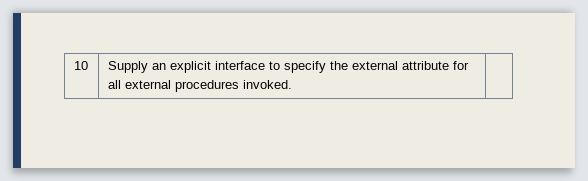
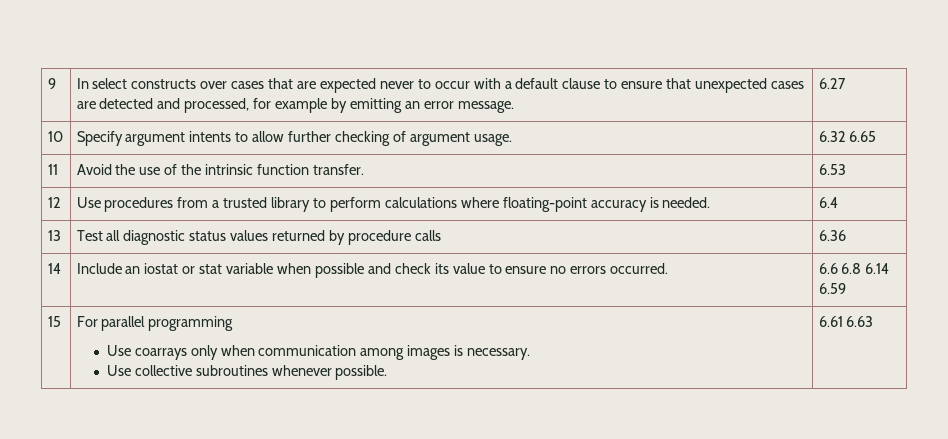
- 10 | Supply an explicit interface to specify the external attribute for all external procedures invoked. |
+ 9 | In select constructs over cases that are expected never to occur with a default clause to ensure that unexpected cases are detected and processed, for example by emitting an error message. | 6.27
+ 10 | Specify argument intents to allow further checking of argument usage. | 6.32 6.65
+ 11 | Avoid the use of the intrinsic function transfer. | 6.53
+ 12 | Use procedures from a trusted library to perform calculations where floating-point accuracy is needed. | 6.4
+ 13 | Test all diagnostic status values returned by procedure calls | 6.36
+ 14 | Include an iostat or stat variable when possible and check its value to ensure no errors occurred. | 6.6 6.8 6.14 6.59
+ 15 | For parallel programming
+ Use coarrays only when communication among images is necessary.
+ Use collective subroutines whenever possible. | 6.61 6.63

